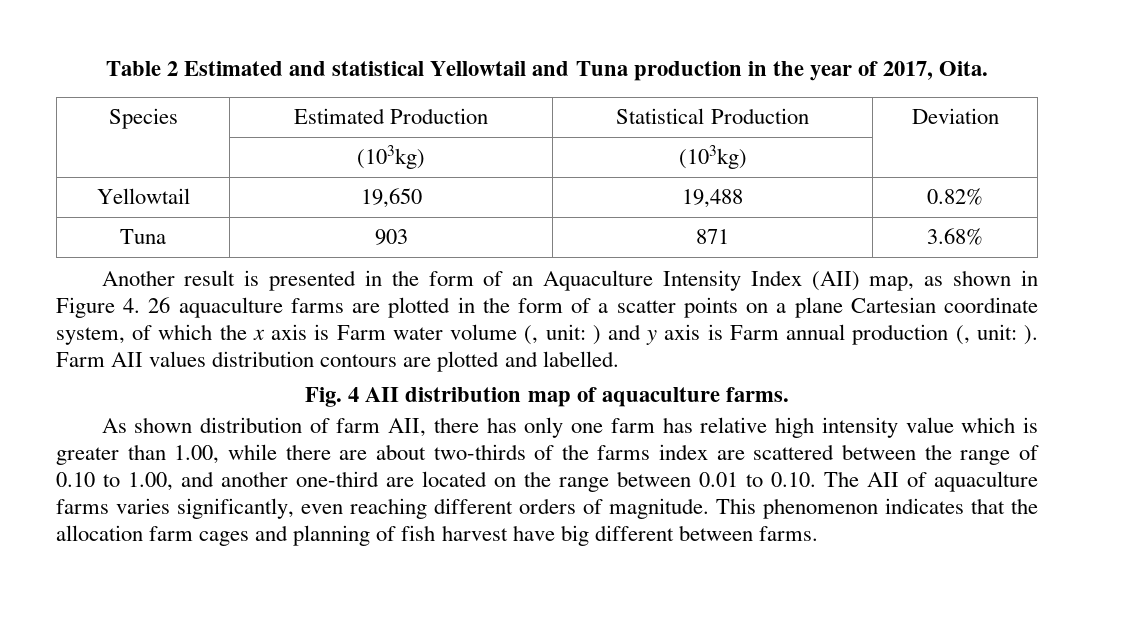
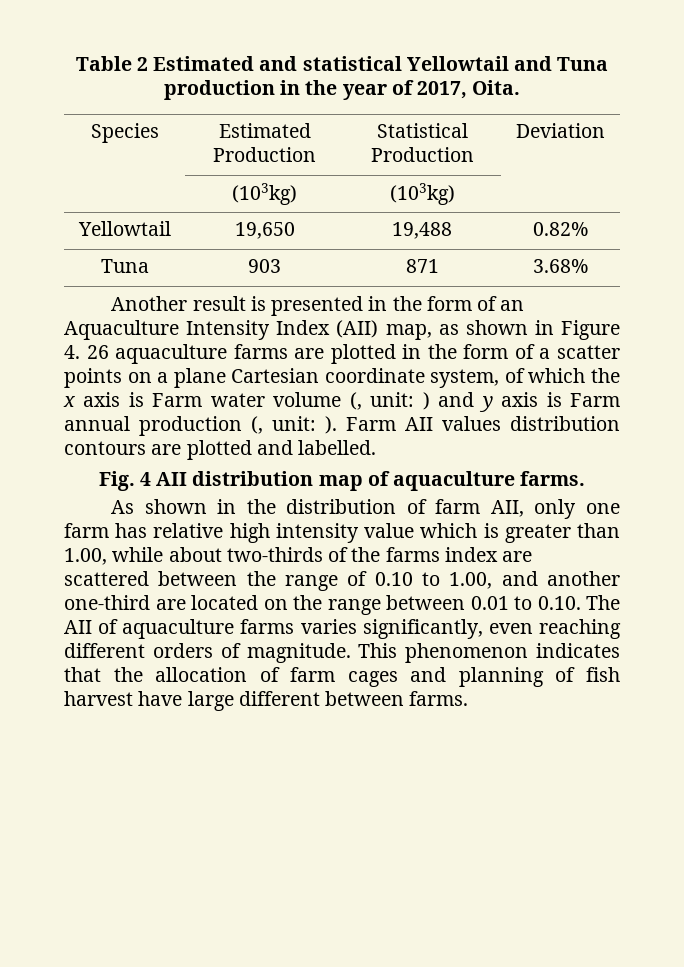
- As shown distribution of farm AII, there has only one farm has relative high intensity value which is greater than 1.00, while there are about two-thirds of the farms index are scattered between the range of 0.10 to 1.00, and another one-third are located on the range between 0.01 to 0.10. The AII of aquaculture farms varies significantly, even reaching different orders of magnitude.
+ As shown in the distribution of farm AII, only one farm has relative high intensity value which is greater than 1.00, while about two-thirds of the farms index are scattered between the range of 0.10 to 1.00, and another one-third are located on the range between 0.01 to 0.10. The AII of aquaculture farms varies significantly, even reaching different orders of magnitude.
- This phenomenon indicates that the allocation farm cages and planning of fish harvest have big different between farms.
+ This phenomenon indicates that the allocation of farm cages and planning of fish harvest have large different between farms.

